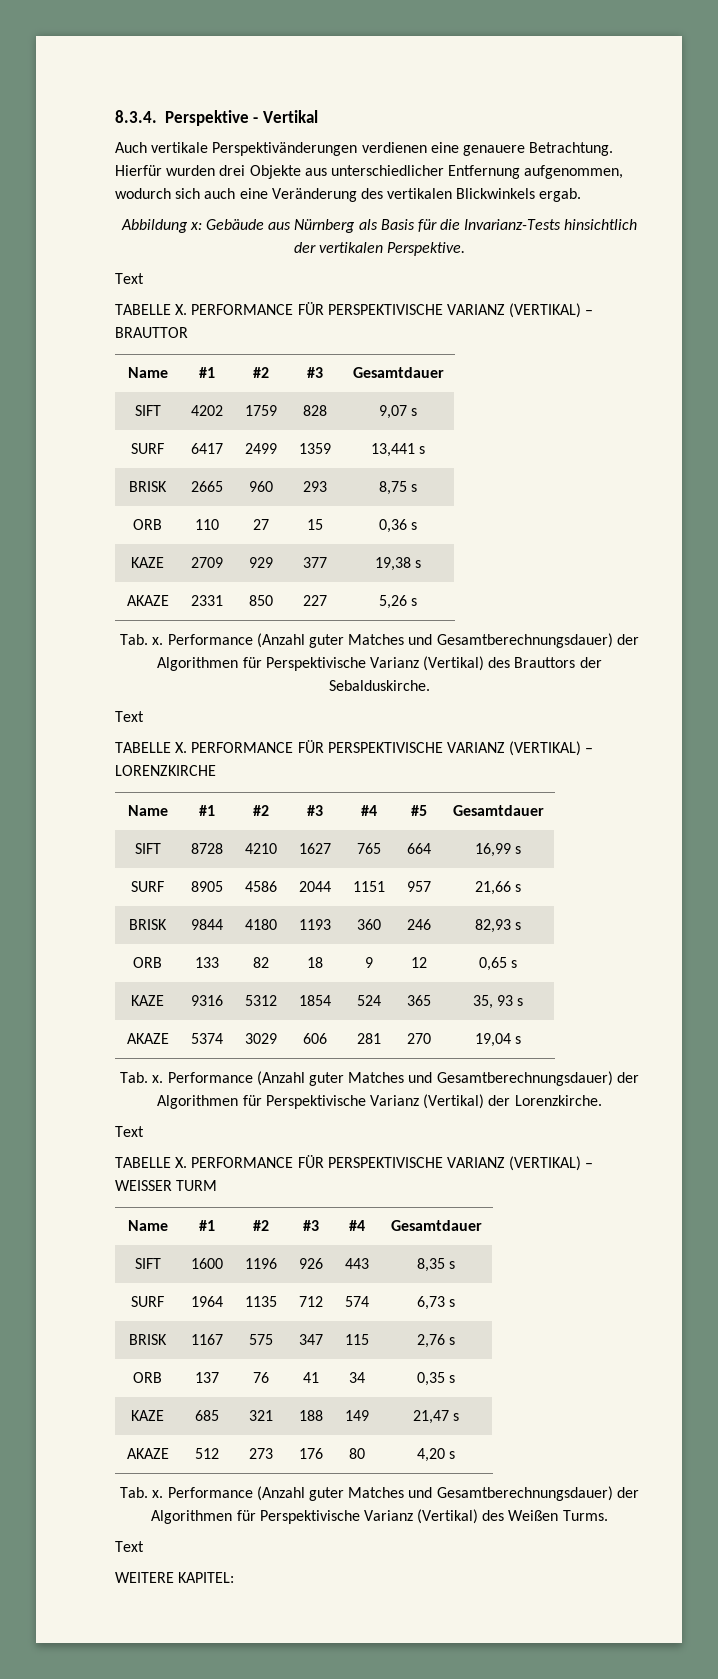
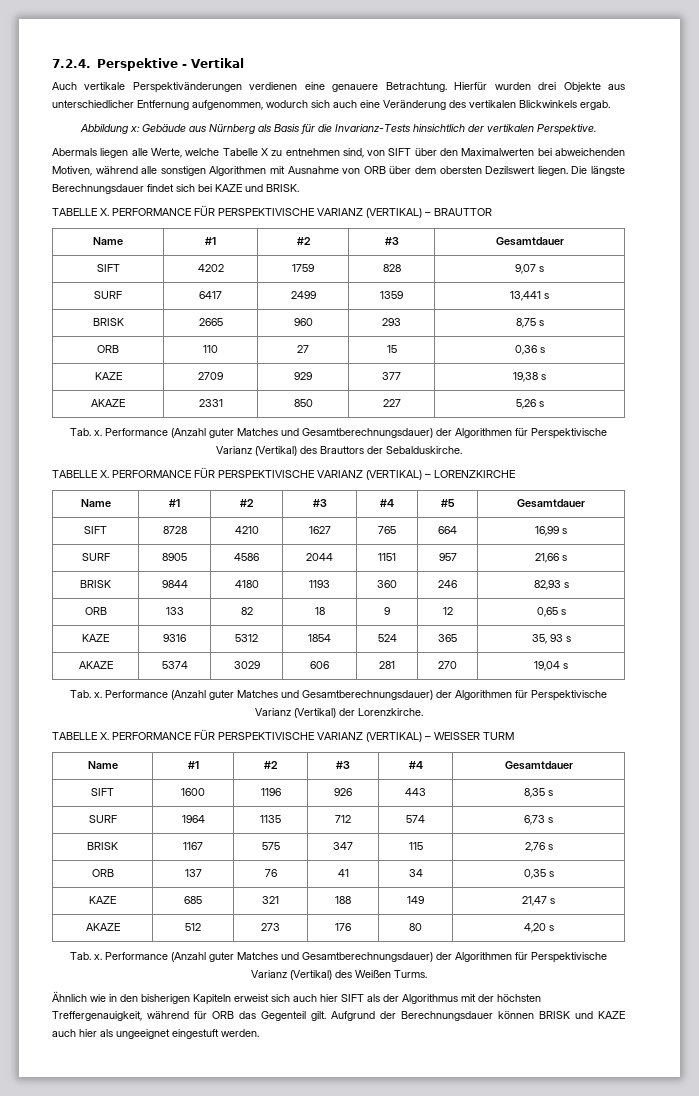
- 8.3.4. Perspektive - Vertikal
+ 7.2.4. Perspektive - Vertikal
  Abbildung x: Gebäude aus Nürnberg als Basis für die Invarianz-Tests hinsichtlich der vertikalen Perspektive.
- Text
+ Abermals liegen alle Werte, welche Tabelle X zu entnehmen sind, von SIFT über den Maximalwerten bei abweichenden Motiven, während alle sonstigen Algorithmen mit Ausnahme von ORB über dem obersten Dezilswert liegen. Die längste Berechnungsdauer findet sich bei KAZE und BRISK.
  Performance (Anzahl guter Matches und Gesamtberechnungsdauer) der Algorithmen für Perspektivische Varianz (Vertikal) des Brauttors der Sebalduskirche.
- Text
  Performance (Anzahl guter Matches und Gesamtberechnungsdauer) der Algorithmen für Perspektivische Varianz (Vertikal) der Lorenzkirche.
- Text
  Performance (Anzahl guter Matches und Gesamtberechnungsdauer) der Algorithmen für Perspektivische Varianz (Vertikal) des Weißen Turms.
- Text
- WEITERE KAPITEL:
+ Ähnlich wie in den bisherigen Kapiteln erweist sich auch hier SIFT als der Algorithmus mit der höchsten Treffergenauigkeit, während für ORB das Gegenteil gilt. Aufgrund der Berechnungsdauer können BRISK und KAZE auch hier als ungeeignet eingestuft werden.

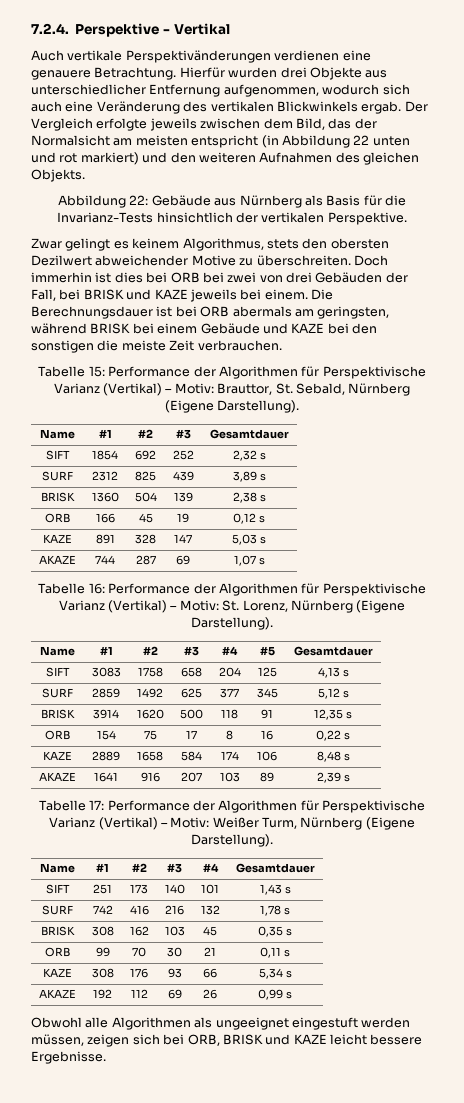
- Hierfür wurden drei Objekte aus unterschiedlicher Entfernung aufgenommen, wodurch sich auch eine Veränderung des vertikalen Blickwinkels ergab.
- Abbildung x: Gebäude aus Nürnberg als Basis für die Invarianz-Tests hinsichtlich der vertikalen Perspektive.
+ Hierfür wurden drei Objekte aus unterschiedlicher Entfernung aufgenommen, wodurch sich auch eine Veränderung des vertikalen Blickwinkels ergab. Der Vergleich erfolgte jeweils zwischen dem Bild, das der Normalsicht am meisten entspricht (in Abbildung 22 unten und rot markiert) und den weiteren Aufnahmen des gleichen Objekts.
+ Abbildung 22: Gebäude aus Nürnberg als Basis für die Invarianz-Tests hinsichtlich der vertikalen Perspektive.
- Abermals liegen alle Werte, welche Tabelle X zu entnehmen sind, von SIFT über den Maximalwerten bei abweichenden Motiven, während alle sonstigen Algorithmen mit Ausnahme von ORB über dem obersten Dezilswert liegen. Die längste Berechnungsdauer findet sich bei KAZE und BRISK.
- TABELLE X. PERFORMANCE FÜR PERSPEKTIVISCHE VARIANZ (VERTIKAL) – BRAUTTOR
+ Zwar gelingt es keinem Algorithmus, stets den obersten Dezilwert abweichender Motive zu überschreiten. Doch immerhin ist dies bei ORB bei zwei von drei Gebäuden der Fall, bei BRISK und KAZE jeweils bei einem. Die Berechnungsdauer ist bei ORB abermals am geringsten, während BRISK bei einem Gebäude und KAZE bei den sonstigen die meiste Zeit verbrauchen.
+ Tabelle 15: Performance der Algorithmen für Perspektivische Varianz (Vertikal) – Motiv: Brauttor, St. Sebald, Nürnberg (Eigene Darstellung).
- SIFT | 4202 | 1759 | 828 | 9,07 s
- SURF | 6417 | 2499 | 1359 | 13,441 s
- BRISK | 2665 | 960 | 293 | 8,75 s
- ORB | 110 | 27 | 15 | 0,36 s
- KAZE | 2709 | 929 | 377 | 19,38 s
- AKAZE | 2331 | 850 | 227 | 5,26 s
- Tab. x. Performance (Anzahl guter Matches und Gesamtberechnungsdauer) der Algorithmen für Perspektivische Varianz (Vertikal) des Brauttors der Sebalduskirche.
- TABELLE X. PERFORMANCE FÜR PERSPEKTIVISCHE VARIANZ (VERTIKAL) – LORENZKIRCHE
+ SIFT | 1854 | 692 | 252 | 2,32 s
+ SURF | 2312 | 825 | 439 | 3,89 s
+ BRISK | 1360 | 504 | 139 | 2,38 s
+ ORB | 166 | 45 | 19 | 0,12 s
+ KAZE | 891 | 328 | 147 | 5,03 s
+ AKAZE | 744 | 287 | 69 | 1,07 s
+ Tabelle 16: Performance der Algorithmen für Perspektivische Varianz (Vertikal) – Motiv: St. Lorenz, Nürnberg (Eigene Darstellung).
- SIFT | 8728 | 4210 | 1627 | 765 | 664 | 16,99 s
- SURF | 8905 | 4586 | 2044 | 1151 | 957 | 21,66 s
- BRISK | 9844 | 4180 | 1193 | 360 | 246 | 82,93 s
- ORB | 133 | 82 | 18 | 9 | 12 | 0,65 s
- KAZE | 9316 | 5312 | 1854 | 524 | 365 | 35, 93 s
- AKAZE | 5374 | 3029 | 606 | 281 | 270 | 19,04 s
- Tab. x. Performance (Anzahl guter Matches und Gesamtberechnungsdauer) der Algorithmen für Perspektivische Varianz (Vertikal) der Lorenzkirche.
- TABELLE X. PERFORMANCE FÜR PERSPEKTIVISCHE VARIANZ (VERTIKAL) – WEISSER TURM
+ SIFT | 3083 | 1758 | 658 | 204 | 125 | 4,13 s
+ SURF | 2859 | 1492 | 625 | 377 | 345 | 5,12 s
+ BRISK | 3914 | 1620 | 500 | 118 | 91 | 12,35 s
+ ORB | 154 | 75 | 17 | 8 | 16 | 0,22 s
+ KAZE | 2889 | 1658 | 584 | 174 | 106 | 8,48 s
+ AKAZE | 1641 | 916 | 207 | 103 | 89 | 2,39 s
+ Tabelle 17: Performance der Algorithmen für Perspektivische Varianz (Vertikal) – Motiv: Weißer Turm, Nürnberg (Eigene Darstellung).
- SIFT | 1600 | 1196 | 926 | 443 | 8,35 s
- SURF | 1964 | 1135 | 712 | 574 | 6,73 s
- BRISK | 1167 | 575 | 347 | 115 | 2,76 s
- ORB | 137 | 76 | 41 | 34 | 0,35 s
- KAZE | 685 | 321 | 188 | 149 | 21,47 s
- AKAZE | 512 | 273 | 176 | 80 | 4,20 s
- Tab. x. Performance (Anzahl guter Matches und Gesamtberechnungsdauer) der Algorithmen für Perspektivische Varianz (Vertikal) des Weißen Turms.
- Ähnlich wie in den bisherigen Kapiteln erweist sich auch hier SIFT als der Algorithmus mit der höchsten Treffergenauigkeit, während für ORB das Gegenteil gilt. Aufgrund der Berechnungsdauer können BRISK und KAZE auch hier als ungeeignet eingestuft werden.
+ SIFT | 251 | 173 | 140 | 101 | 1,43 s
+ SURF | 742 | 416 | 216 | 132 | 1,78 s
+ BRISK | 308 | 162 | 103 | 45 | 0,35 s
+ ORB | 99 | 70 | 30 | 21 | 0,11 s
+ KAZE | 308 | 176 | 93 | 66 | 5,34 s
+ AKAZE | 192 | 112 | 69 | 26 | 0,99 s
+ Obwohl alle Algorithmen als ungeeignet eingestuft werden müssen, zeigen sich bei ORB, BRISK und KAZE leicht bessere Ergebnisse.

